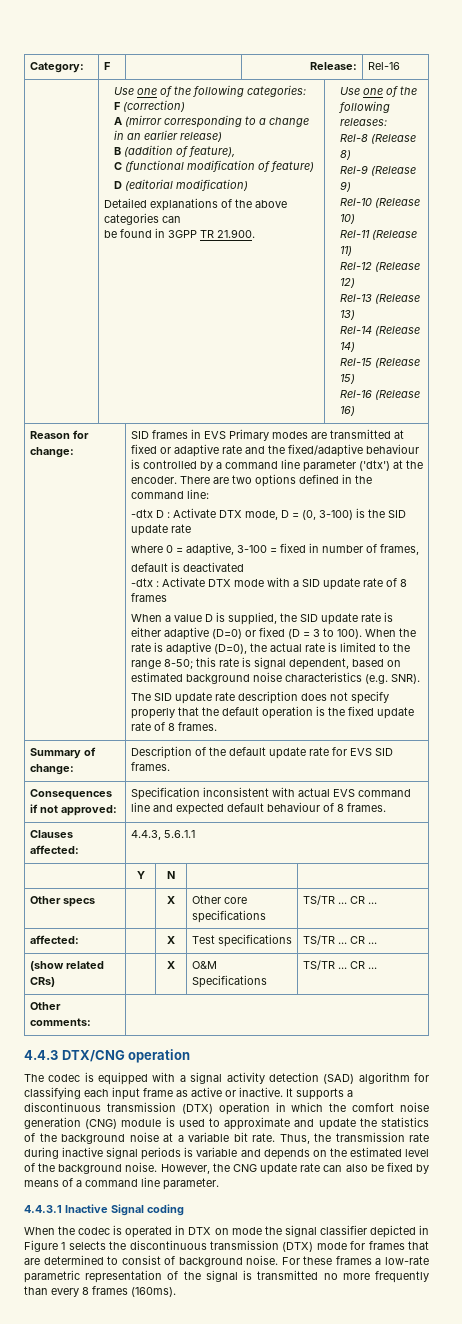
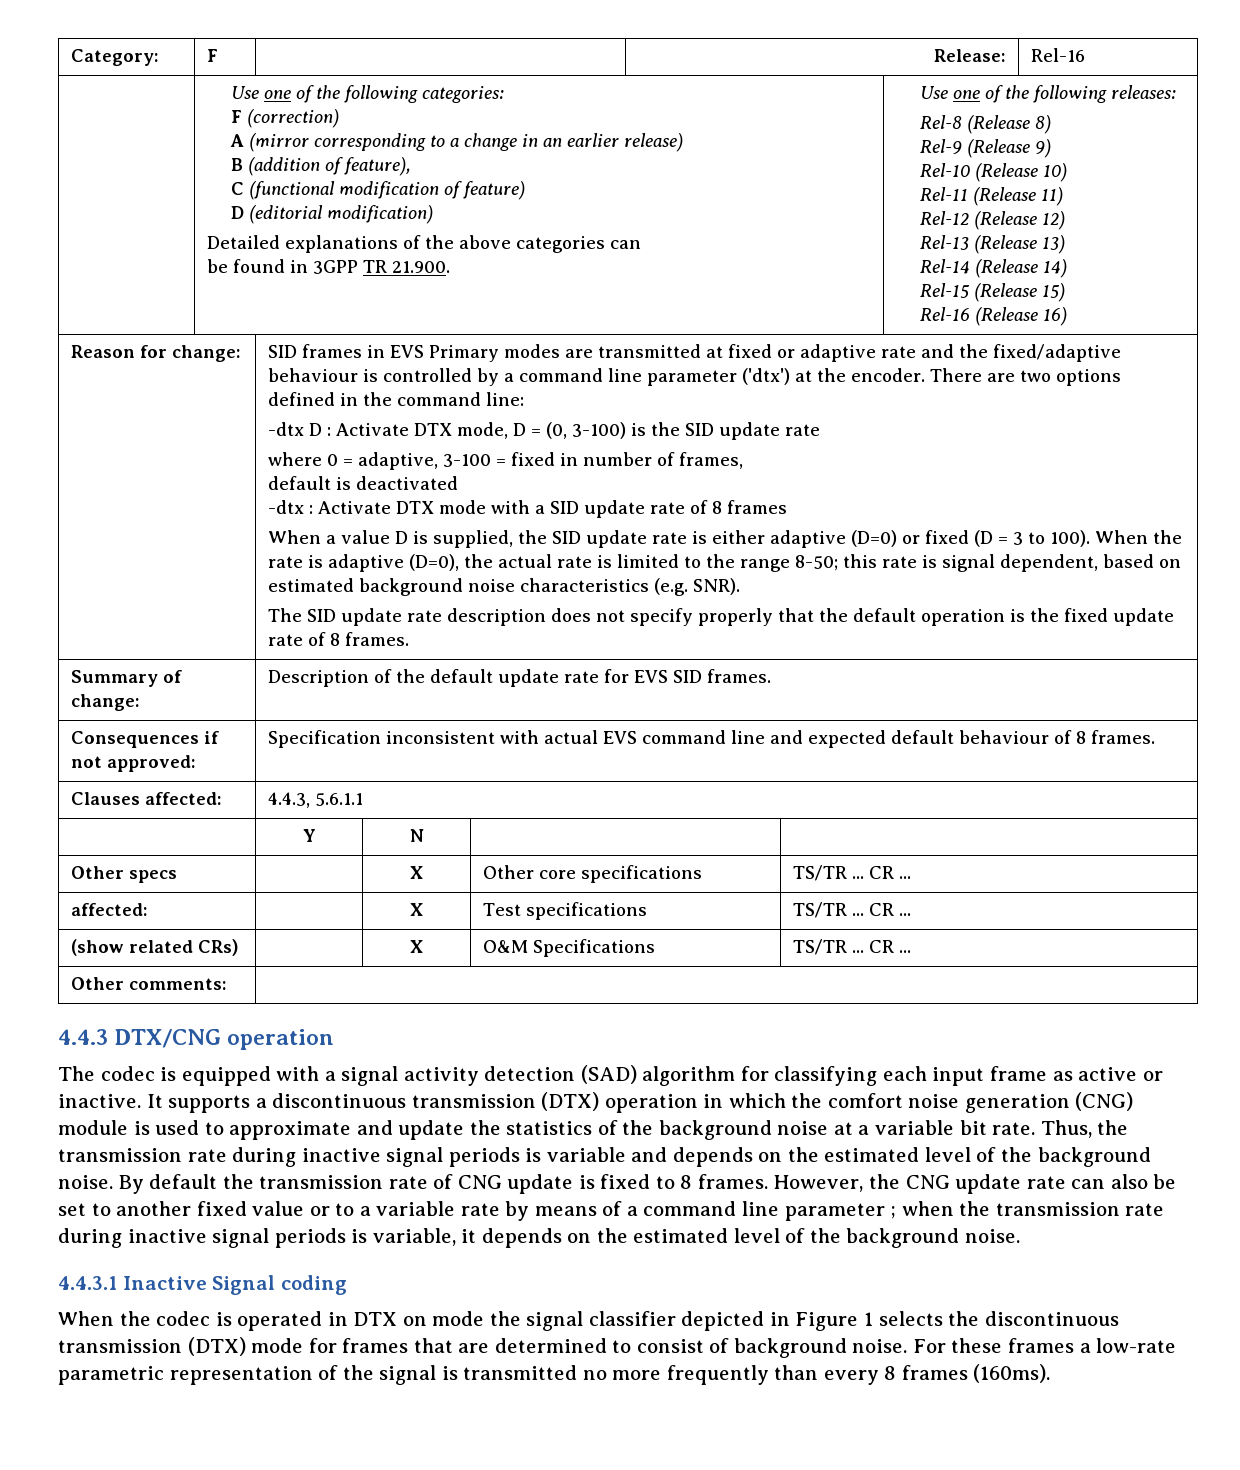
+ By default the transmission rate of CNG update is fixed to 8 frames.
- However, the CNG update rate can also be fixed by means of a command line parameter.
+ However, the CNG update rate can also be set to another fixed value or to a variable rate by means of a command line parameter ; when the transmission rate during inactive signal periods is variable, it depends on the estimated level of the background noise.

